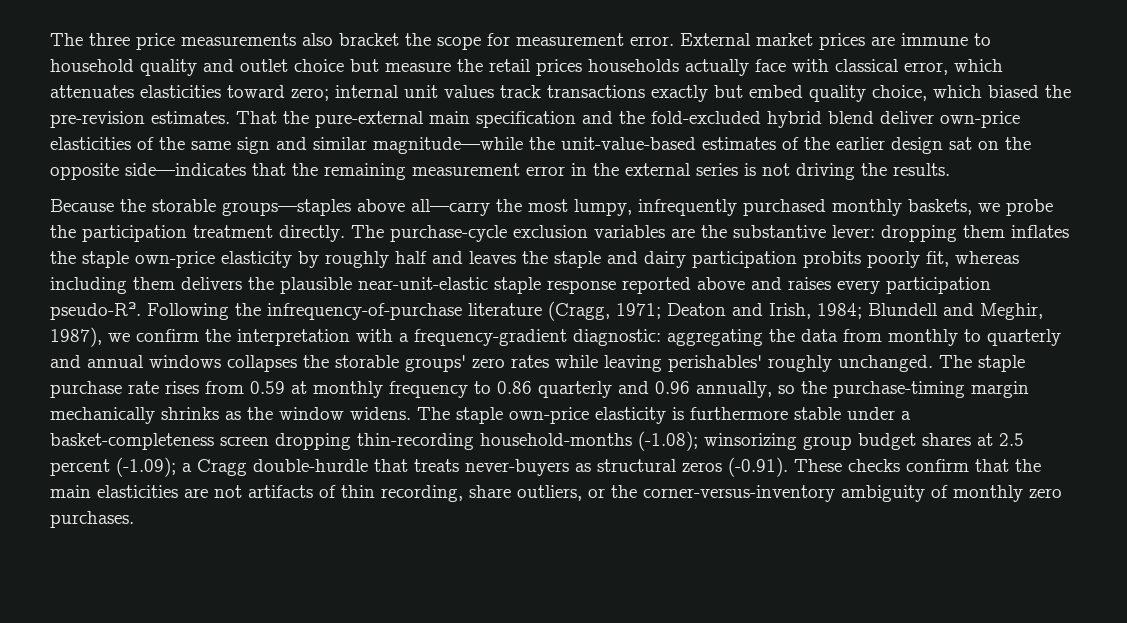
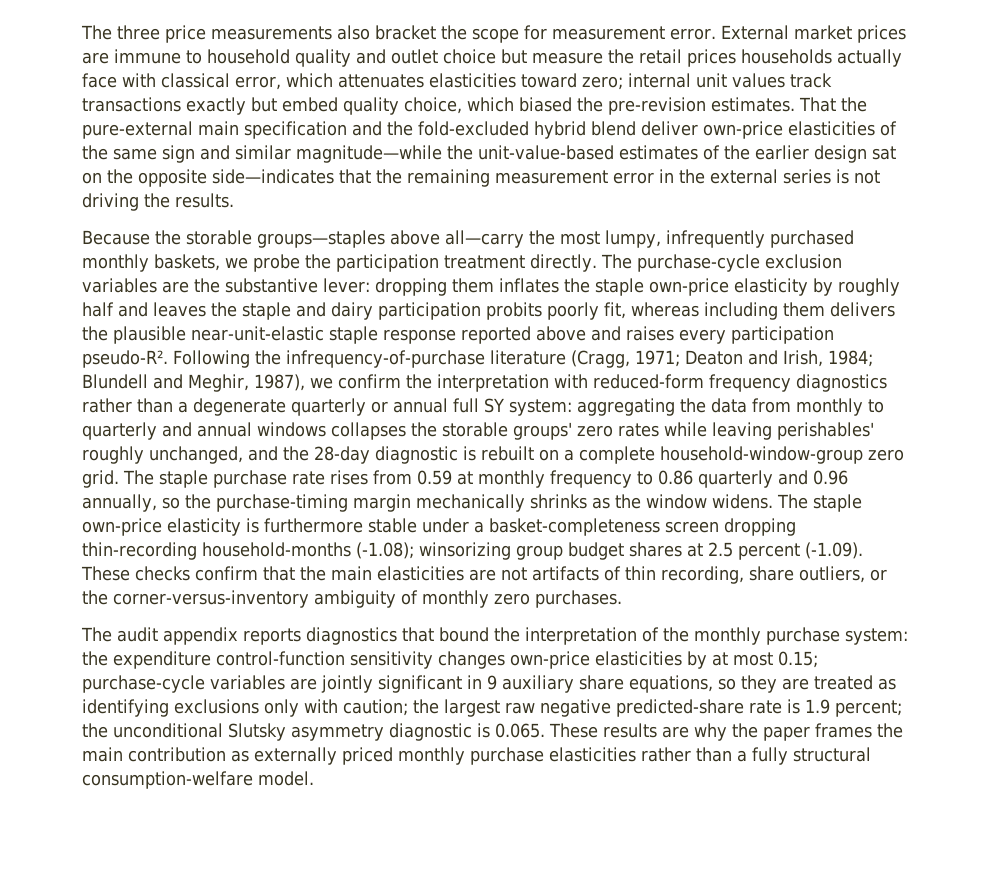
- Following the infrequency-of-purchase literature (Cragg, 1971; Deaton and Irish, 1984; Blundell and Meghir, 1987), we confirm the interpretation with a frequency-gradient diagnostic: aggregating the data from monthly to quarterly and annual windows collapses the storable groups' zero rates while leaving perishables' roughly unchanged.
+ Following the infrequency-of-purchase literature (Cragg, 1971; Deaton and Irish, 1984; Blundell and Meghir, 1987), we confirm the interpretation with reduced-form frequency diagnostics rather than a degenerate quarterly or annual full SY system: aggregating the data from monthly to quarterly and annual windows collapses the storable groups' zero rates while leaving perishables' roughly unchanged, and the 28-day diagnostic is rebuilt on a complete household-window-group zero grid.
- The staple own-price elasticity is furthermore stable under a basket-completeness screen dropping thin-recording household-months (-1.08); winsorizing group budget shares at 2.5 percent (-1.09); a Cragg double-hurdle that treats never-buyers as structural zeros (-0.91). These checks confirm that the main elasticities are not artifacts of thin recording, share outliers, or the corner-versus-inventory ambiguity of monthly zero purchases.
+ The staple own-price elasticity is furthermore stable under a basket-completeness screen dropping thin-recording household-months (-1.08); winsorizing group budget shares at 2.5 percent (-1.09). These checks confirm that the main elasticities are not artifacts of thin recording, share outliers, or the corner-versus-inventory ambiguity of monthly zero purchases.
+ The audit appendix reports diagnostics that bound the interpretation of the monthly purchase system: the expenditure control-function sensitivity changes own-price elasticities by at most 0.15; purchase-cycle variables are jointly significant in 9 auxiliary share equations, so they are treated as identifying exclusions only with caution; the largest raw negative predicted-share rate is 1.9 percent; the unconditional Slutsky asymmetry diagnostic is 0.065. These results are why the paper frames the main contribution as externally priced monthly purchase elasticities rather than a fully structural consumption-welfare model.

